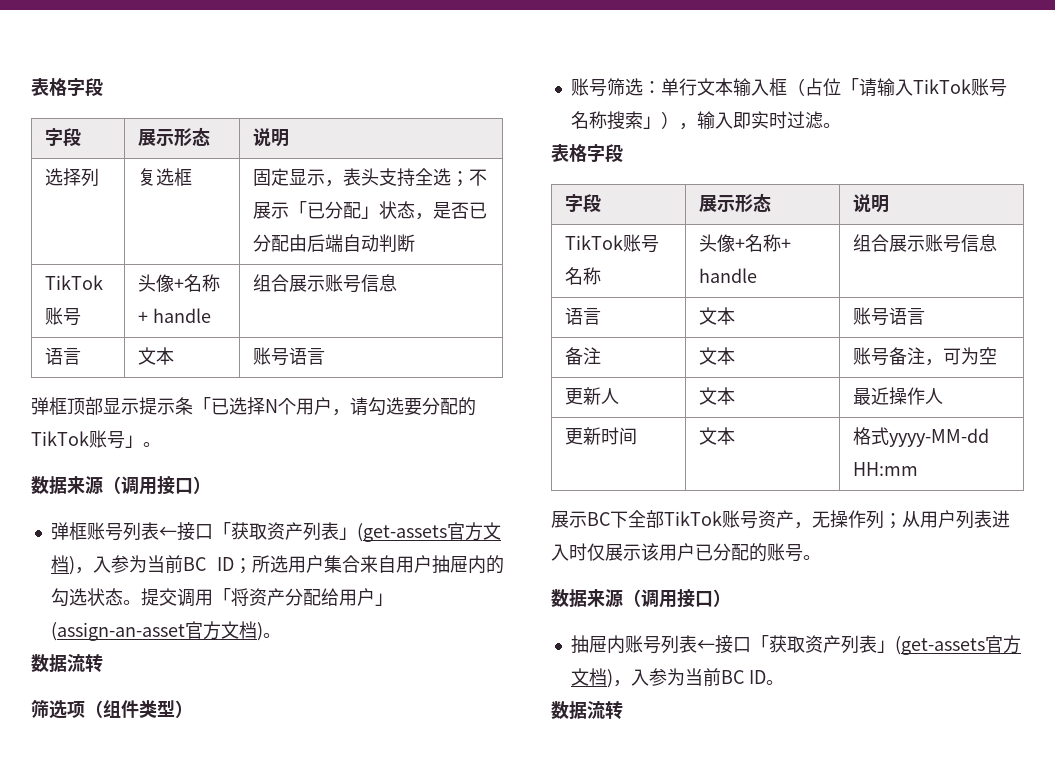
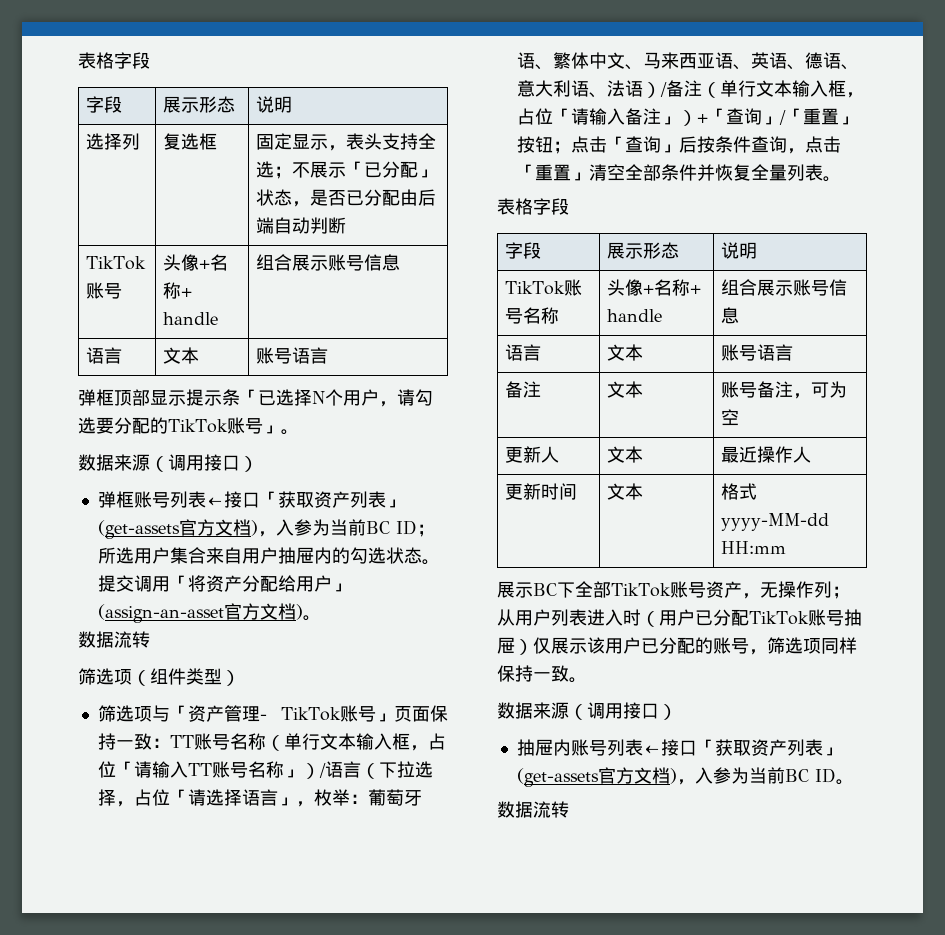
- 账号筛选：单行文本输入框（占位「请输入TikTok账号名称搜索」），输入即实时过滤。
+ 筛选项与「资产管理- TikTok账号」页面保持一致：TT账号名称（单行文本输入框，占位「请输入TT账号名称」）/语言（下拉选择，占位「请选择语言」，枚举：葡萄牙语、繁体中文、马来西亚语、英语、德语、意大利语、法语）/备注（单行文本输入框，占位「请输入备注」）+「查询」/「重置」按钮；点击「查询」后按条件查询，点击「重置」清空全部条件并恢复全量列表。
- 展示BC下全部TikTok账号资产，无操作列；从用户列表进入时仅展示该用户已分配的账号。
+ 展示BC下全部TikTok账号资产，无操作列；从用户列表进入时（用户已分配TikTok账号抽屉）仅展示该用户已分配的账号，筛选项同样保持一致。

